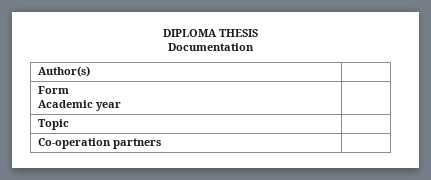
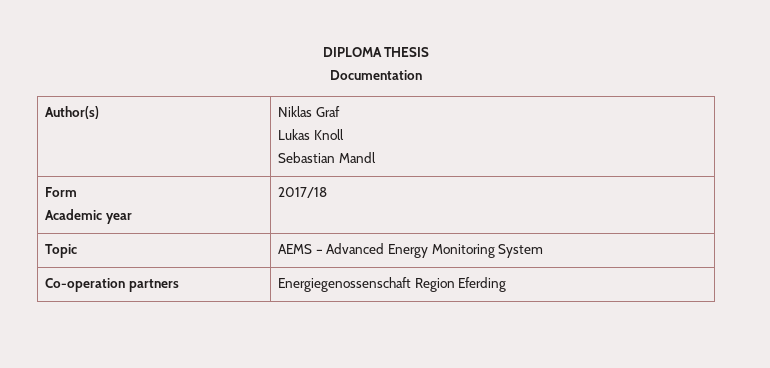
- Author(s) |
+ Author(s) | Niklas Graf
+ Lukas Knoll
+ Sebastian Mandl
  Form
- Academic year |
+ Academic year | 2017/18
- Topic |
+ Topic | AEMS – Advanced Energy Monitoring System
- Co-operation partners |
+ Co-operation partners | Energiegenossenschaft Region Eferding

